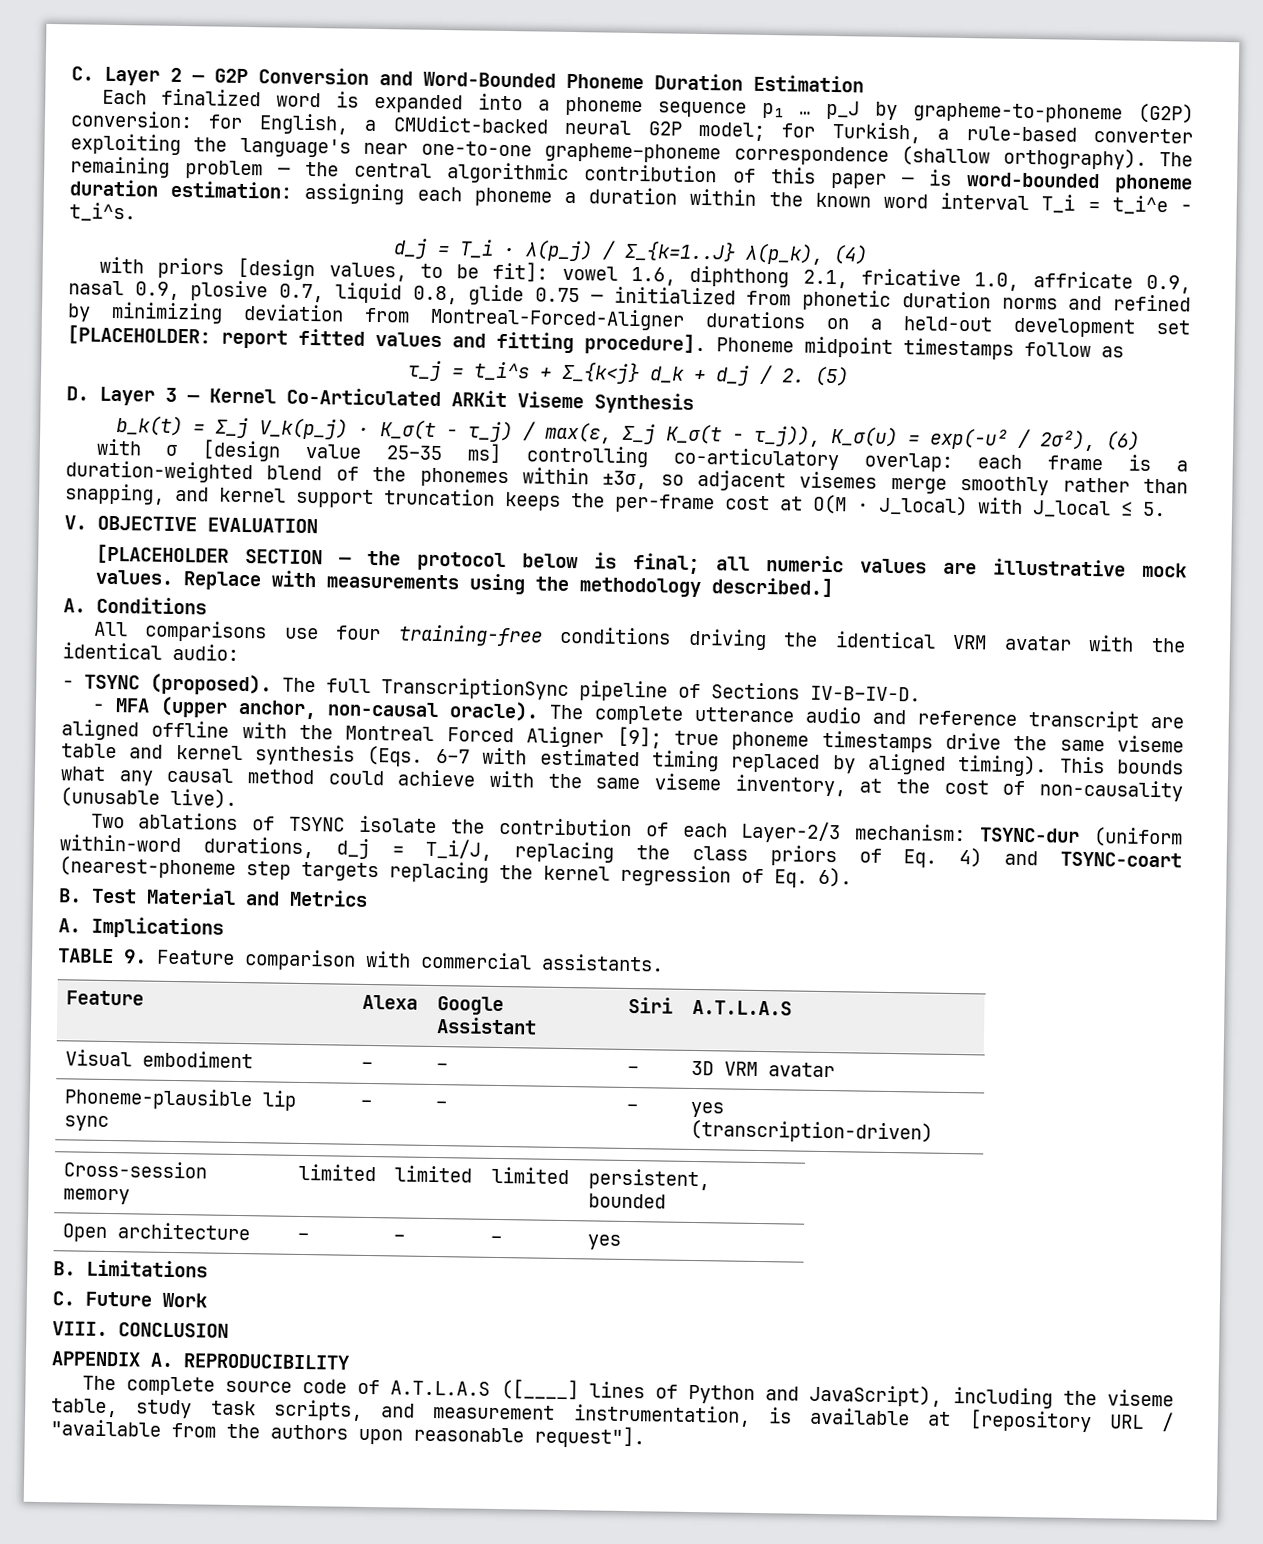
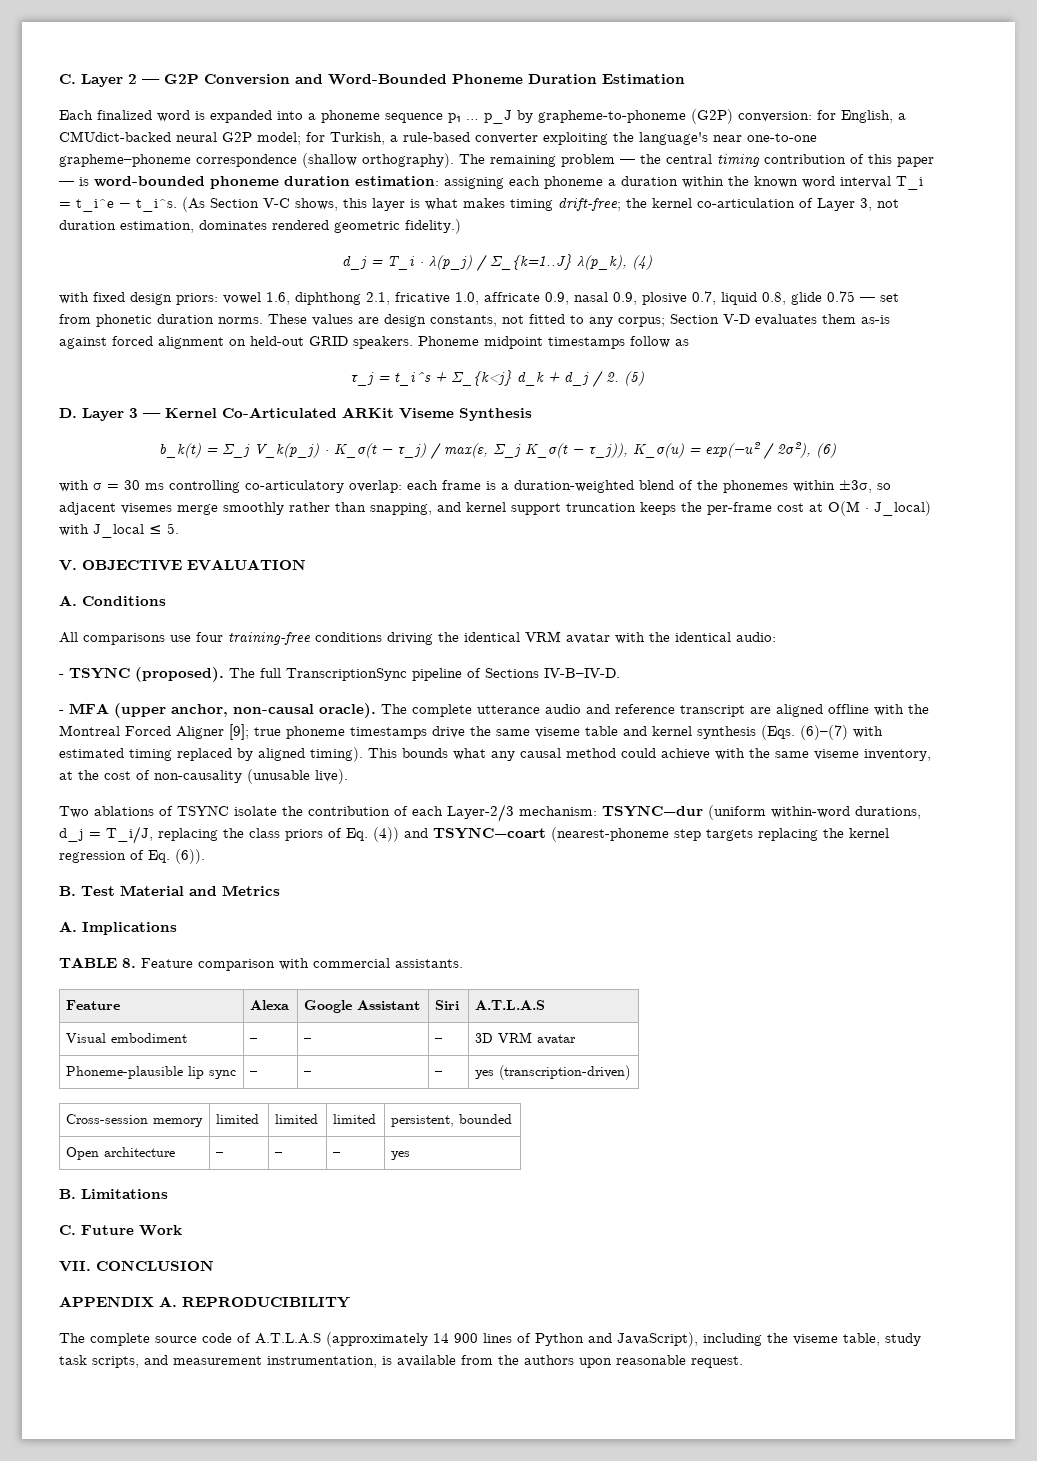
- The remaining problem — the central algorithmic contribution of this paper — is word-bounded phoneme duration estimation: assigning each phoneme a duration within the known word interval T_i = t_i^e − t_i^s.
+ The remaining problem — the central timing contribution of this paper — is word-bounded phoneme duration estimation: assigning each phoneme a duration within the known word interval T_i = t_i^e − t_i^s. (As Section V-C shows, this layer is what makes timing drift-free; the kernel co-articulation of Layer 3, not duration estimation, dominates rendered geometric fidelity.)
- with priors [design values, to be fit]: vowel 1.6, diphthong 2.1, fricative 1.0, affricate 0.9, nasal 0.9, plosive 0.7, liquid 0.8, glide 0.75 — initialized from phonetic duration norms and refined by minimizing deviation from Montreal-Forced-Aligner durations on a held-out development set [PLACEHOLDER: report fitted values and fitting procedure].
+ with fixed design priors: vowel 1.6, diphthong 2.1, fricative 1.0, affricate 0.9, nasal 0.9, plosive 0.7, liquid 0.8, glide 0.75 — set from phonetic duration norms. These values are design constants, not fitted to any corpus; Section V-D evaluates them as-is against forced alignment on held-out GRID speakers.
- with σ [design value 25–35 ms] controlling co-articulatory overlap: each frame is a duration-weighted blend of the phonemes within ±3σ, so adjacent visemes merge smoothly rather than snapping, and kernel support truncation keeps the per-frame cost at O(M · J_local) with J_local ≤ 5.
+ with σ = 30 ms controlling co-articulatory overlap: each frame is a duration-weighted blend of the phonemes within ±3σ, so adjacent visemes merge smoothly rather than snapping, and kernel support truncation keeps the per-frame cost at O(M · J_local) with J_local ≤ 5.
- [PLACEHOLDER SECTION — the protocol below is final; all numeric values are illustrative mock values. Replace with measurements using the methodology described.]
- The complete utterance audio and reference transcript are aligned offline with the Montreal Forced Aligner [9]; true phoneme timestamps drive the same viseme table and kernel synthesis (Eqs. 6–7 with estimated timing replaced by aligned timing).
+ The complete utterance audio and reference transcript are aligned offline with the Montreal Forced Aligner [9]; true phoneme timestamps drive the same viseme table and kernel synthesis (Eqs. (6)–(7) with estimated timing replaced by aligned timing).
- Two ablations of TSYNC isolate the contribution of each Layer-2/3 mechanism: TSYNC−dur (uniform within-word durations, d_j = T_i/J, replacing the class priors of Eq. 4) and TSYNC−coart (nearest-phoneme step targets replacing the kernel regression of Eq. 6).
+ Two ablations of TSYNC isolate the contribution of each Layer-2/3 mechanism: TSYNC−dur (uniform within-word durations, d_j = T_i/J, replacing the class priors of Eq. (4)) and TSYNC−coart (nearest-phoneme step targets replacing the kernel regression of Eq. (6)).
- TABLE 9. Feature comparison with commercial assistants.
+ TABLE 8. Feature comparison with commercial assistants.
- VIII. CONCLUSION
+ VII. CONCLUSION
- The complete source code of A.T.L.A.S ([____] lines of Python and JavaScript), including the viseme table, study task scripts, and measurement instrumentation, is available at [repository URL / "available from the authors upon reasonable request"].
+ The complete source code of A.T.L.A.S (approximately 14 900 lines of Python and JavaScript), including the viseme table, study task scripts, and measurement instrumentation, is available from the authors upon reasonable request.

